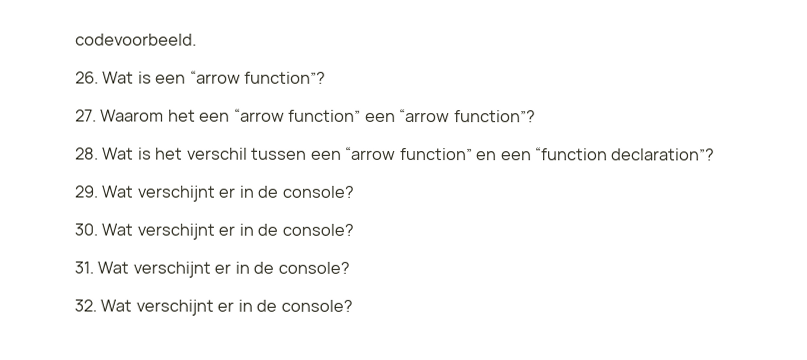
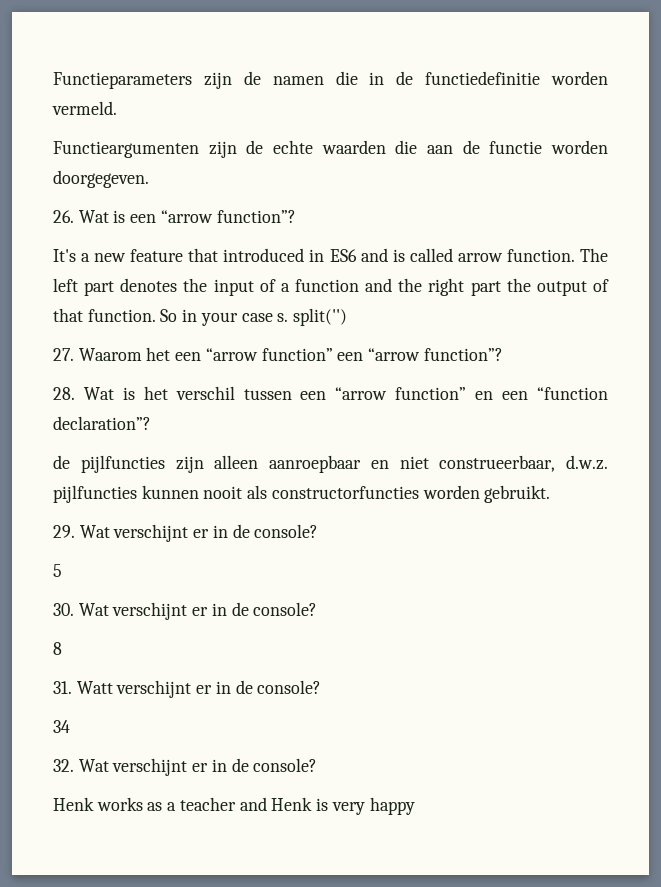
- codevoorbeeld.
+ Functieparameters zijn de namen die in de functiedefinitie worden vermeld.
+ Functieargumenten zijn de echte waarden die aan de functie worden doorgegeven.
+ It's a new feature that introduced in ES6 and is called arrow function. The left part denotes the input of a function and the right part the output of that function. So in your case s. split('')
+ de pijlfuncties zijn alleen aanroepbaar en niet construeerbaar, d.w.z. pijlfuncties kunnen nooit als constructorfuncties worden gebruikt.
+ 5
+ 8
- 31. Wat verschijnt er in de console?
+ 31. Watt verschijnt er in de console?
+ 34
+ Henk works as a teacher and Henk is very happy

